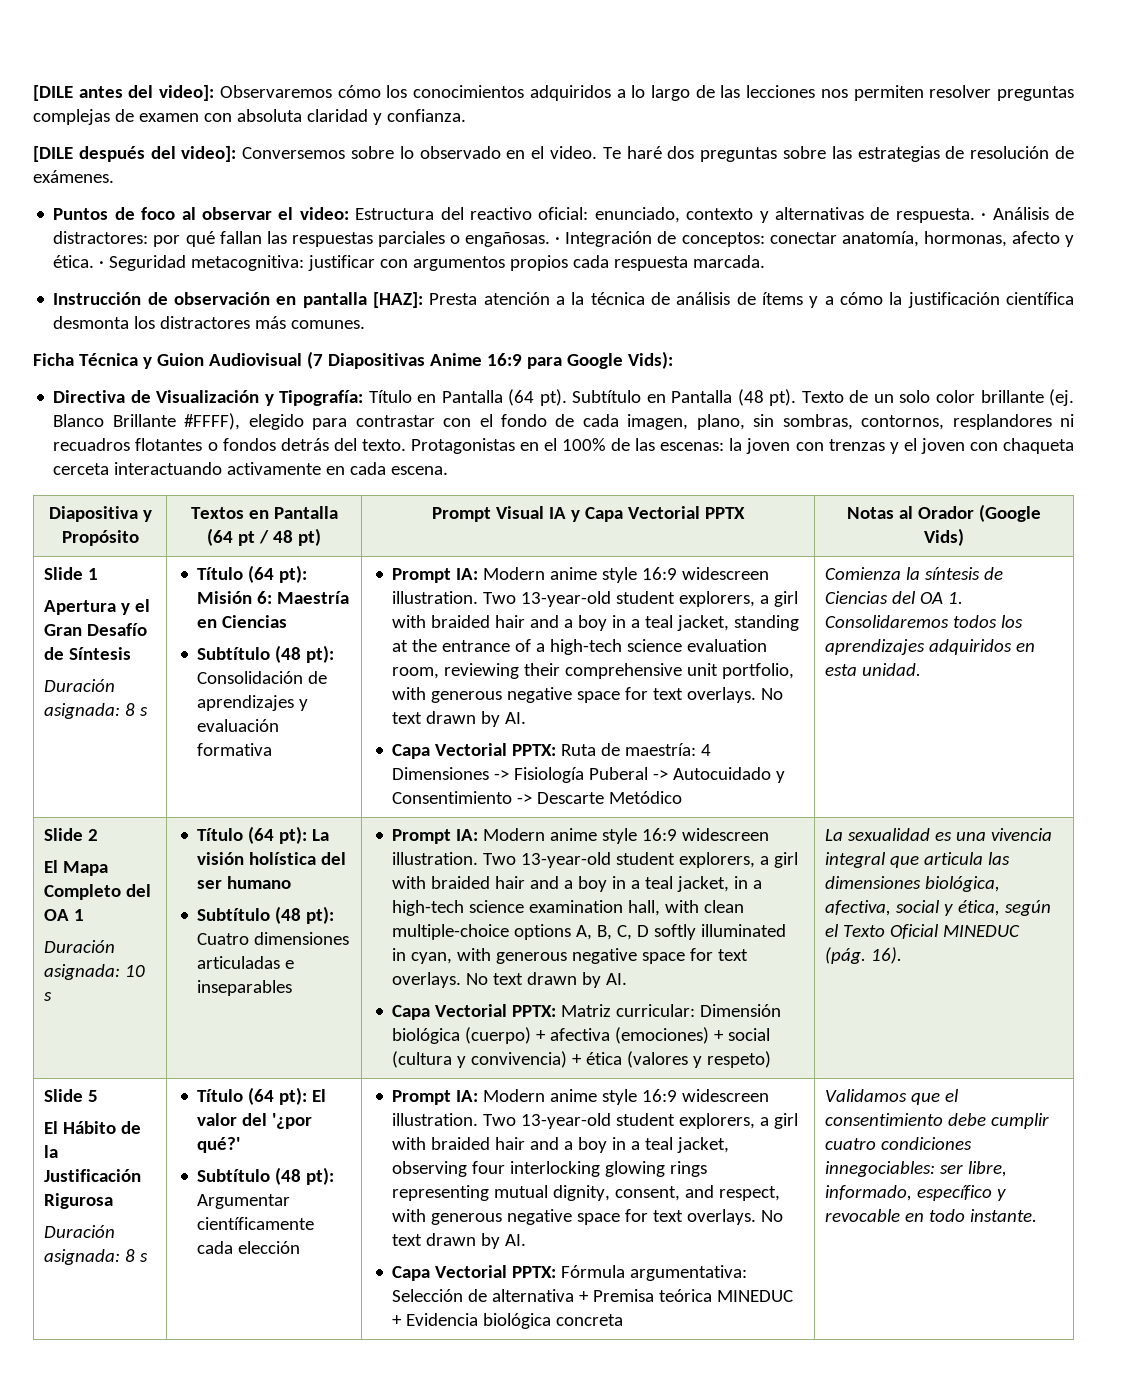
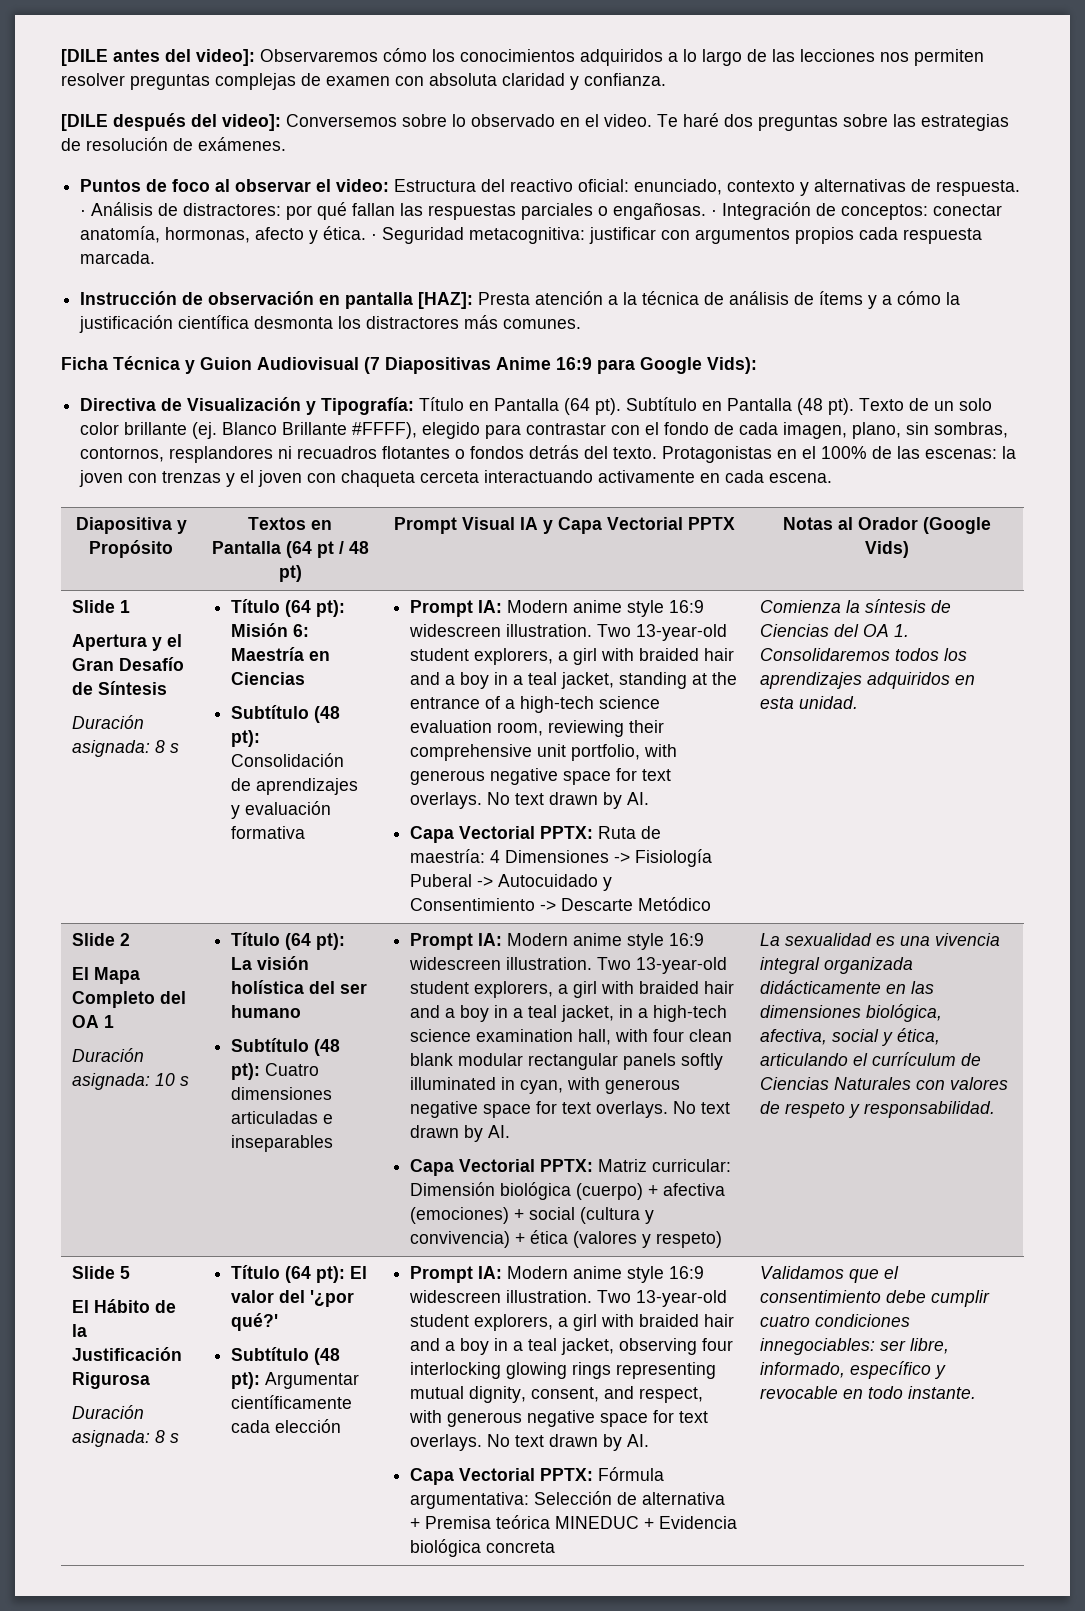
- Two 13-year-old student explorers, a girl with braided hair and a boy in a teal jacket, in a high-tech science examination hall, with clean multiple-choice options A, B, C, D softly illuminated in cyan, with generous negative space for text overlays.
+ Two 13-year-old student explorers, a girl with braided hair and a boy in a teal jacket, in a high-tech science examination hall, with four clean blank modular rectangular panels softly illuminated in cyan, with generous negative space for text overlays.
- La sexualidad es una vivencia integral que articula las dimensiones biológica, afectiva, social y ética, según el Texto Oficial MINEDUC (pág. 16).
+ La sexualidad es una vivencia integral organizada didácticamente en las dimensiones biológica, afectiva, social y ética, articulando el currículum de Ciencias Naturales con valores de respeto y responsabilidad.

